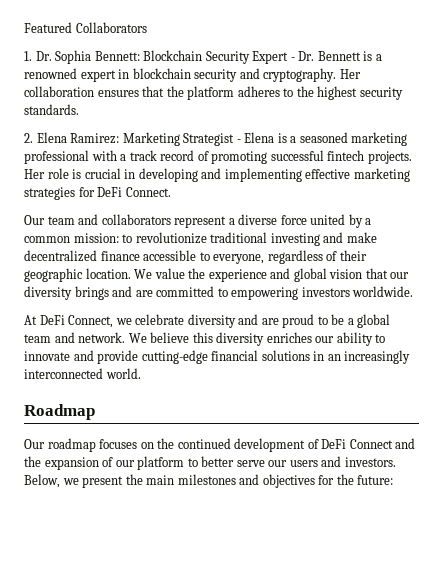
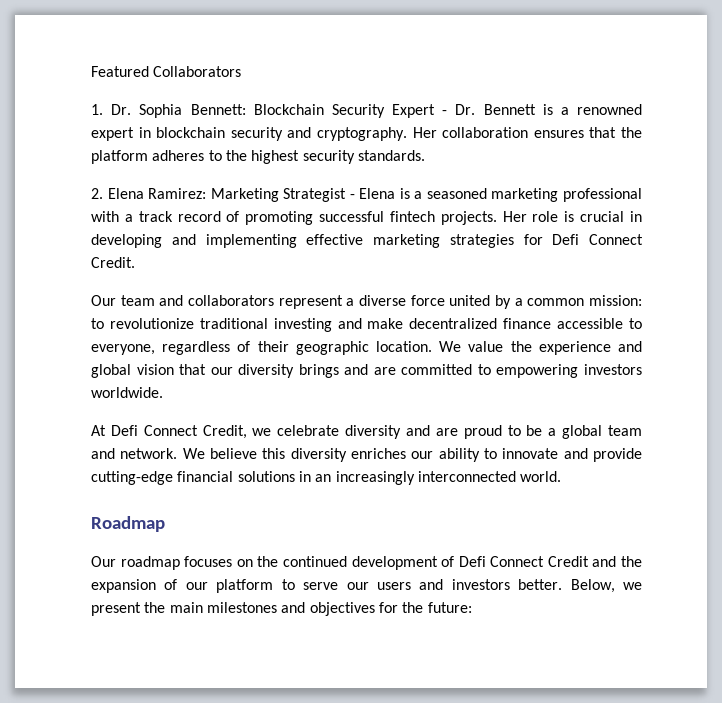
- Her role is crucial in developing and implementing effective marketing strategies for DeFi Connect.
+ Her role is crucial in developing and implementing effective marketing strategies for Defi Connect Credit.
- At DeFi Connect, we celebrate diversity and are proud to be a global team and network.
+ At Defi Connect Credit, we celebrate diversity and are proud to be a global team and network.
- Our roadmap focuses on the continued development of DeFi Connect and the expansion of our platform to better serve our users and investors.
+ Our roadmap focuses on the continued development of Defi Connect Credit and the expansion of our platform to serve our users and investors better.

